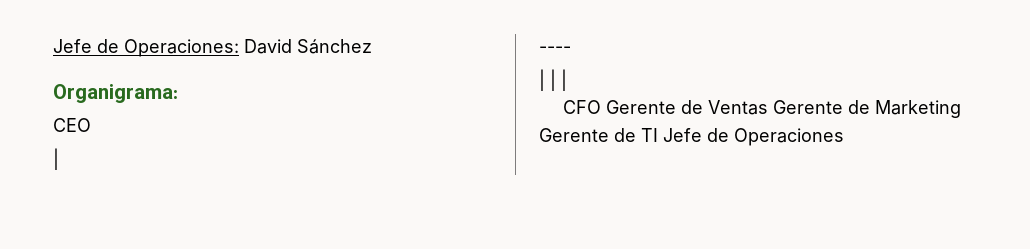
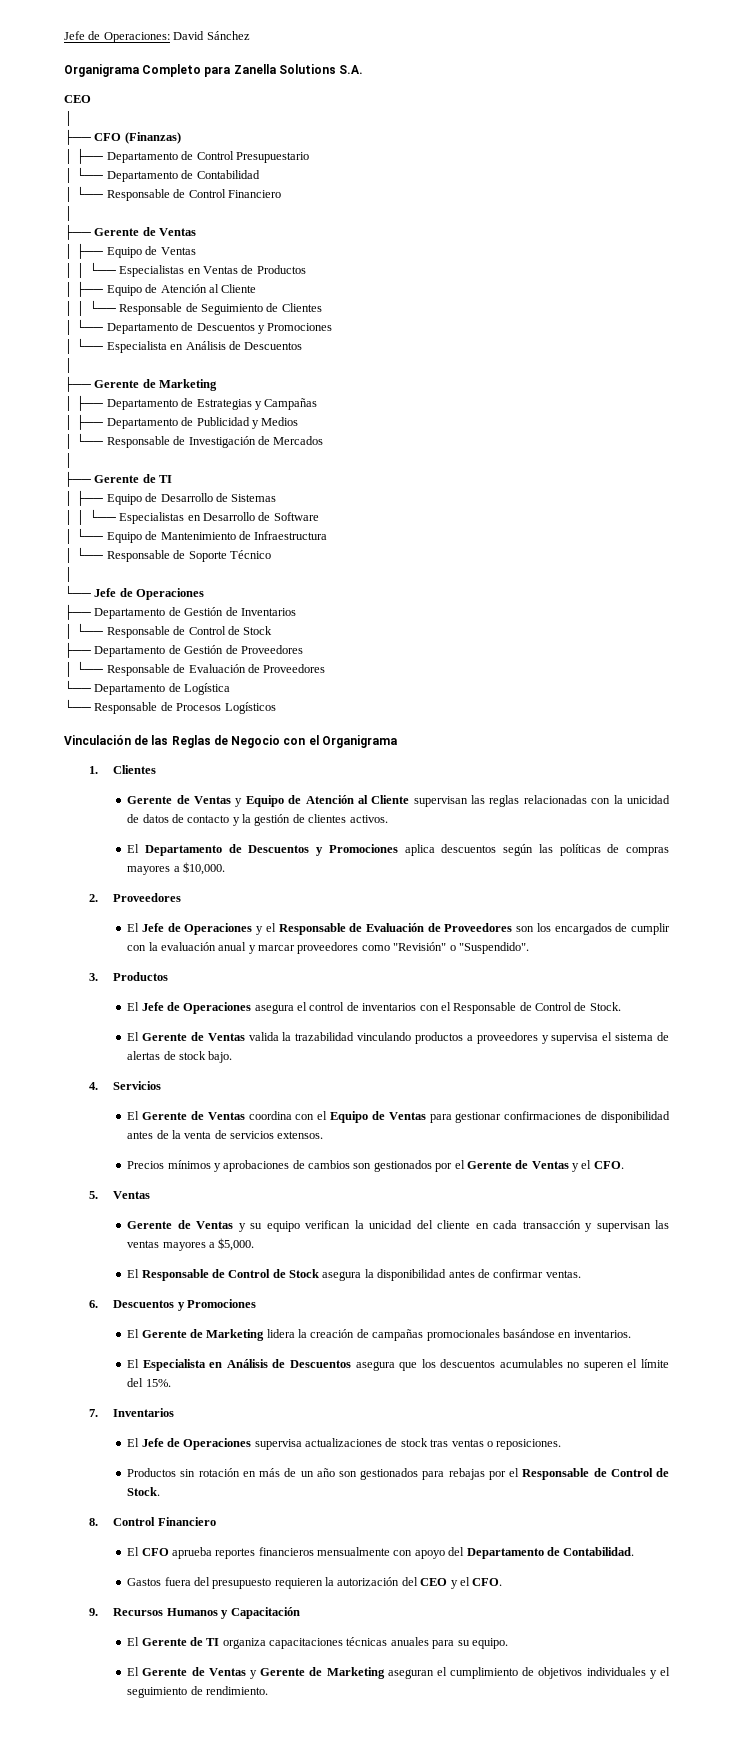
- Organigrama:
+ Organigrama Completo para Zanella Solutions S.A.
  CEO
- |
- ----
- | | |
- CFO Gerente de Ventas Gerente de Marketing Gerente de TI Jefe de Operaciones
+ │
+ ├── CFO (Finanzas)
+ │ ├── Departamento de Control Presupuestario
+ │ └── Departamento de Contabilidad
+ │ └── Responsable de Control Financiero
+ │
+ ├── Gerente de Ventas
+ │ ├── Equipo de Ventas
+ │ │ └── Especialistas en Ventas de Productos
+ │ ├── Equipo de Atención al Cliente
+ │ │ └── Responsable de Seguimiento de Clientes
+ │ └── Departamento de Descuentos y Promociones
+ │ └── Especialista en Análisis de Descuentos
+ │
+ ├── Gerente de Marketing
+ │ ├── Departamento de Estrategias y Campañas
+ │ ├── Departamento de Publicidad y Medios
+ │ └── Responsable de Investigación de Mercados
+ │
+ ├── Gerente de TI
+ │ ├── Equipo de Desarrollo de Sistemas
+ │ │ └── Especialistas en Desarrollo de Software
+ │ └── Equipo de Mantenimiento de Infraestructura
+ │ └── Responsable de Soporte Técnico
+ │
+ └── Jefe de Operaciones
+ ├── Departamento de Gestión de Inventarios
+ │ └── Responsable de Control de Stock
+ ├── Departamento de Gestión de Proveedores
+ │ └── Responsable de Evaluación de Proveedores
+ └── Departamento de Logística
+ └── Responsable de Procesos Logísticos
+ Vinculación de las Reglas de Negocio con el Organigrama
+ 1. Clientes
+ Gerente de Ventas y Equipo de Atención al Cliente supervisan las reglas relacionadas con la unicidad de datos de contacto y la gestión de clientes activos.
+ El Departamento de Descuentos y Promociones aplica descuentos según las políticas de compras mayores a $10,000.
+ 2. Proveedores
+ El Jefe de Operaciones y el Responsable de Evaluación de Proveedores son los encargados de cumplir con la evaluación anual y marcar proveedores como "Revisión" o "Suspendido".
+ 3. Productos
+ El Jefe de Operaciones asegura el control de inventarios con el Responsable de Control de Stock.
+ El Gerente de Ventas valida la trazabilidad vinculando productos a proveedores y supervisa el sistema de alertas de stock bajo.
+ 4. Servicios
+ El Gerente de Ventas coordina con el Equipo de Ventas para gestionar confirmaciones de disponibilidad antes de la venta de servicios extensos.
+ Precios mínimos y aprobaciones de cambios son gestionados por el Gerente de Ventas y el CFO.
+ 5. Ventas
+ Gerente de Ventas y su equipo verifican la unicidad del cliente en cada transacción y supervisan las ventas mayores a $5,000.
+ El Responsable de Control de Stock asegura la disponibilidad antes de confirmar ventas.
+ 6. Descuentos y Promociones
+ El Gerente de Marketing lidera la creación de campañas promocionales basándose en inventarios.
+ El Especialista en Análisis de Descuentos asegura que los descuentos acumulables no superen el límite del 15%.
+ 7. Inventarios
+ El Jefe de Operaciones supervisa actualizaciones de stock tras ventas o reposiciones.
+ Productos sin rotación en más de un año son gestionados para rebajas por el Responsable de Control de Stock.
+ 8. Control Financiero
+ El CFO aprueba reportes financieros mensualmente con apoyo del Departamento de Contabilidad.
+ Gastos fuera del presupuesto requieren la autorización del CEO y el CFO.
+ 9. Recursos Humanos y Capacitación
+ El Gerente de TI organiza capacitaciones técnicas anuales para su equipo.
+ El Gerente de Ventas y Gerente de Marketing aseguran el cumplimiento de objetivos individuales y el seguimiento de rendimiento.

